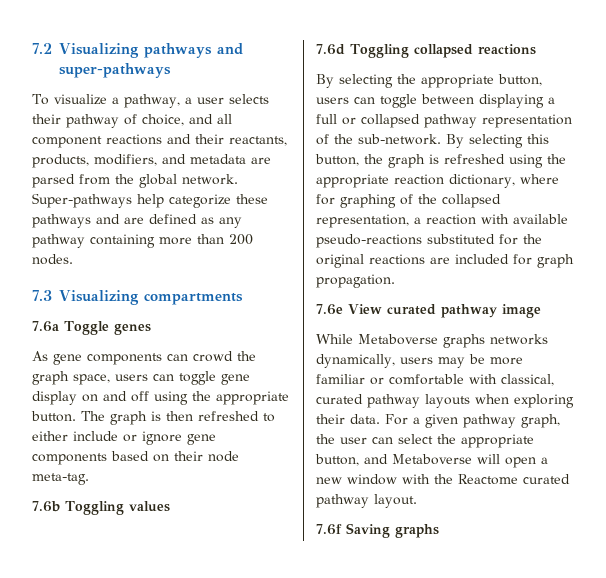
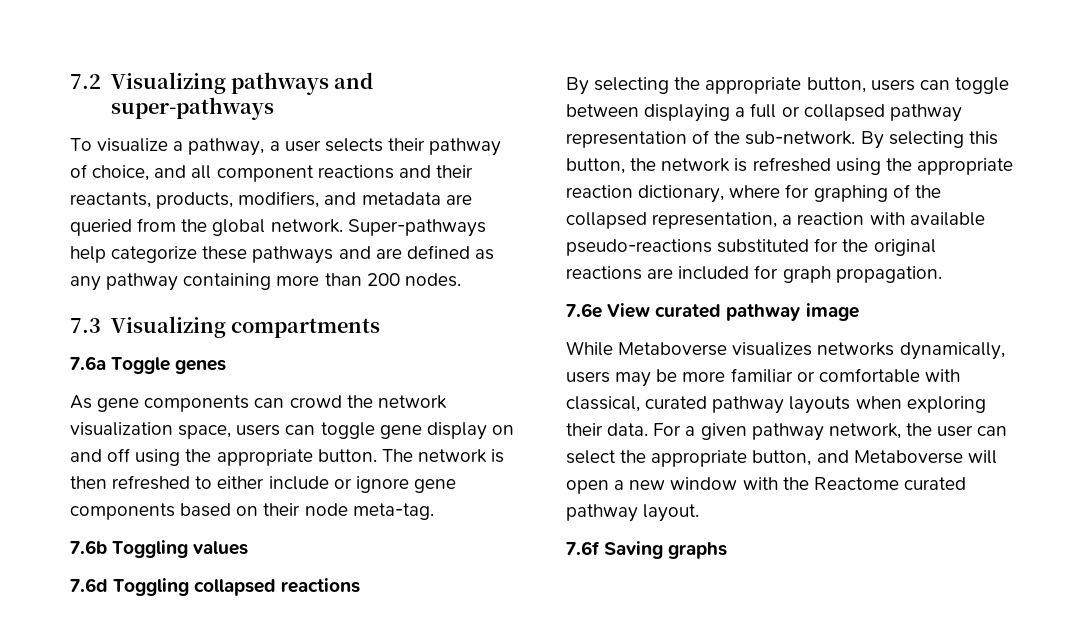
- To visualize a pathway, a user selects their pathway of choice, and all component reactions and their reactants, products, modifiers, and metadata are parsed from the global network.
+ To visualize a pathway, a user selects their pathway of choice, and all component reactions and their reactants, products, modifiers, and metadata are queried from the global network.
- As gene components can crowd the graph space, users can toggle gene display on and off using the appropriate button.
+ As gene components can crowd the network visualization space, users can toggle gene display on and off using the appropriate button.
- The graph is then refreshed to either include or ignore gene components based on their node meta-tag.
+ The network is then refreshed to either include or ignore gene components based on their node meta-tag.
- By selecting this button, the graph is refreshed using the appropriate reaction dictionary, where for graphing of the collapsed representation, a reaction with available pseudo-reactions substituted for the original reactions are included for graph propagation.
+ By selecting this button, the network is refreshed using the appropriate reaction dictionary, where for graphing of the collapsed representation, a reaction with available pseudo-reactions substituted for the original reactions are included for graph propagation.
- While Metaboverse graphs networks dynamically, users may be more familiar or comfortable with classical, curated pathway layouts when exploring their data.
+ While Metaboverse visualizes networks dynamically, users may be more familiar or comfortable with classical, curated pathway layouts when exploring their data.
- For a given pathway graph, the user can select the appropriate button, and Metaboverse will open a new window with the Reactome curated pathway layout.
+ For a given pathway network, the user can select the appropriate button, and Metaboverse will open a new window with the Reactome curated pathway layout.

